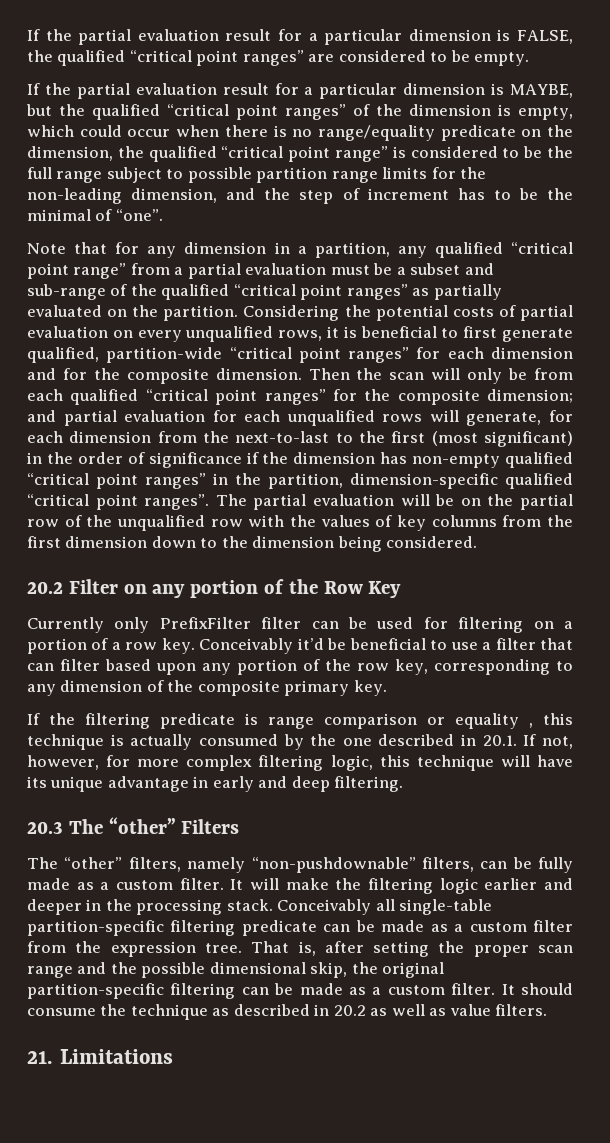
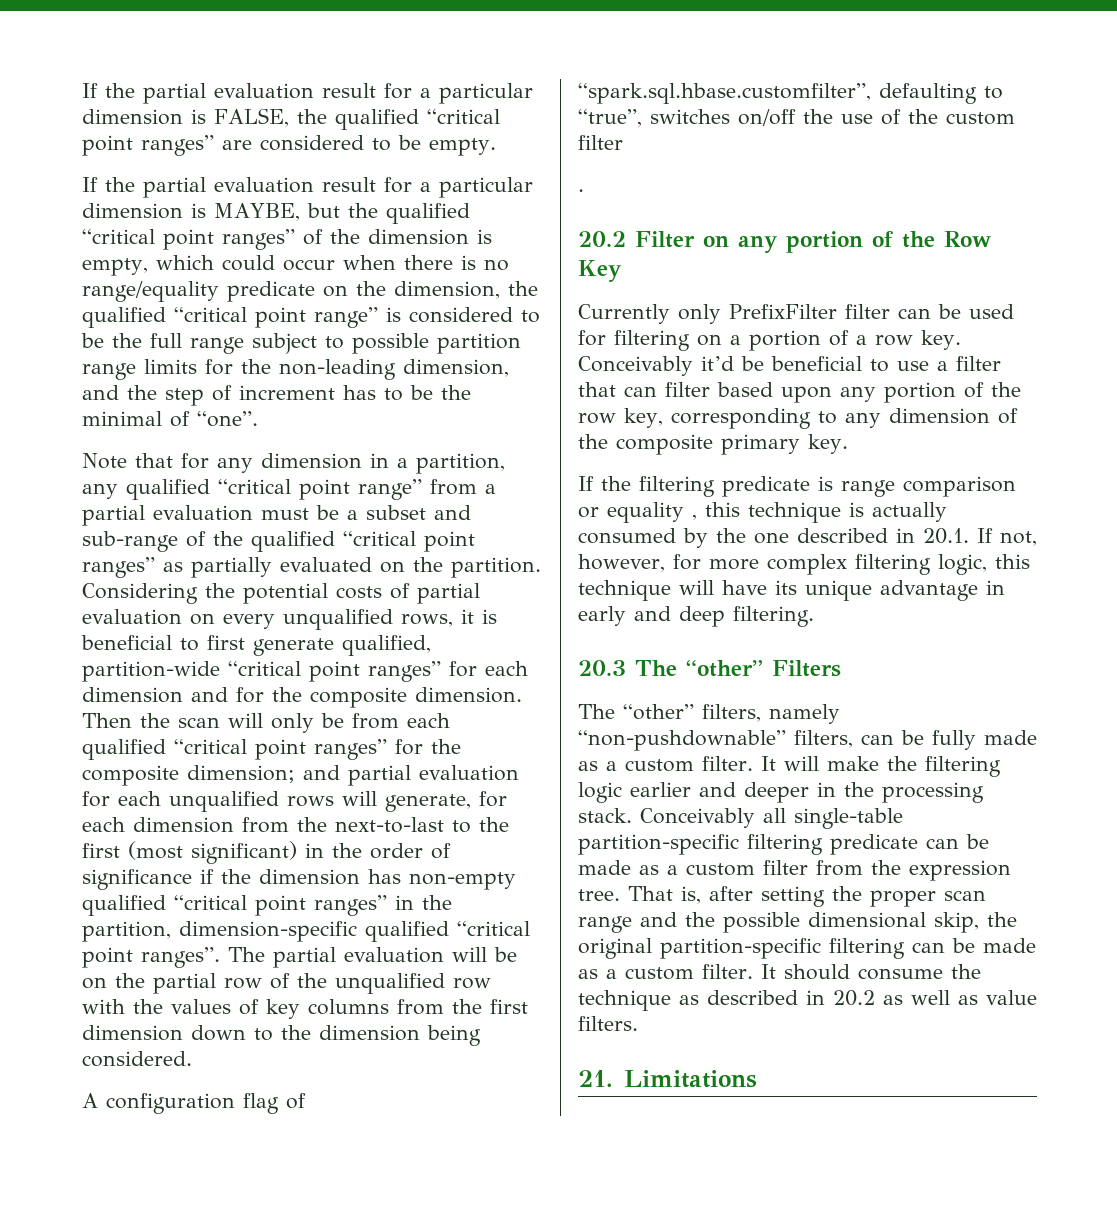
+ A configuration flag of “spark.sql.hbase.customfilter”, defaulting to “true”, switches on/off the use of the custom filter
+ .

